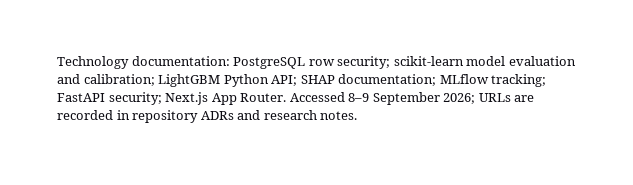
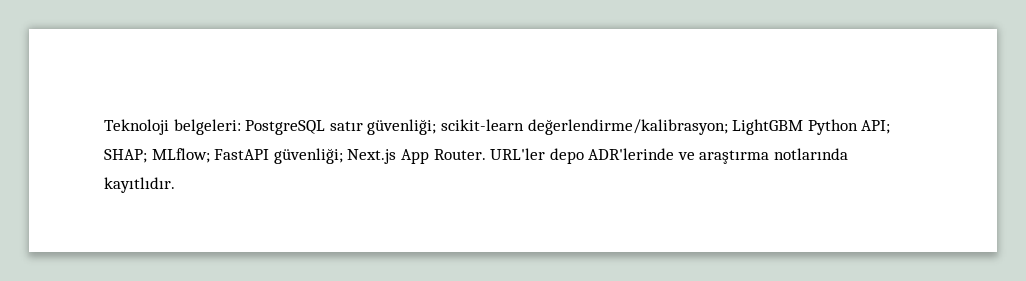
- Technology documentation: PostgreSQL row security; scikit-learn model evaluation and calibration; LightGBM Python API; SHAP documentation; MLflow tracking; FastAPI security; Next.js App Router. Accessed 8–9 September 2026; URLs are recorded in repository ADRs and research notes.
+ Teknoloji belgeleri: PostgreSQL satır güvenliği; scikit-learn değerlendirme/kalibrasyon; LightGBM Python API; SHAP; MLflow; FastAPI güvenliği; Next.js App Router. URL'ler depo ADR'lerinde ve araştırma notlarında kayıtlıdır.

